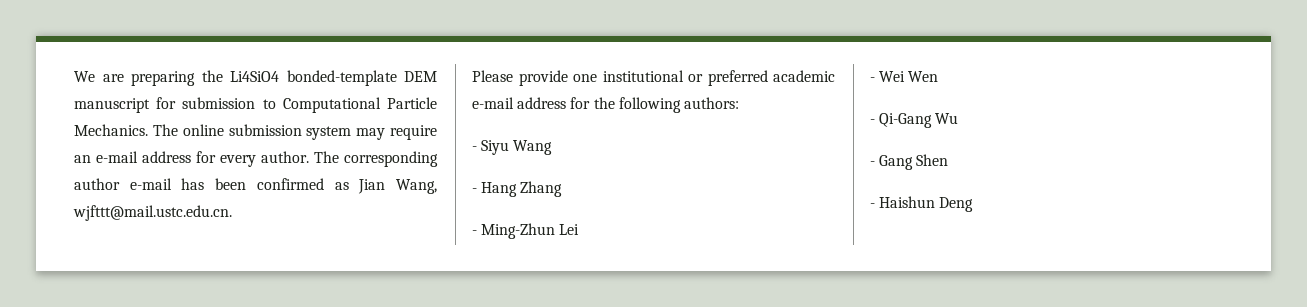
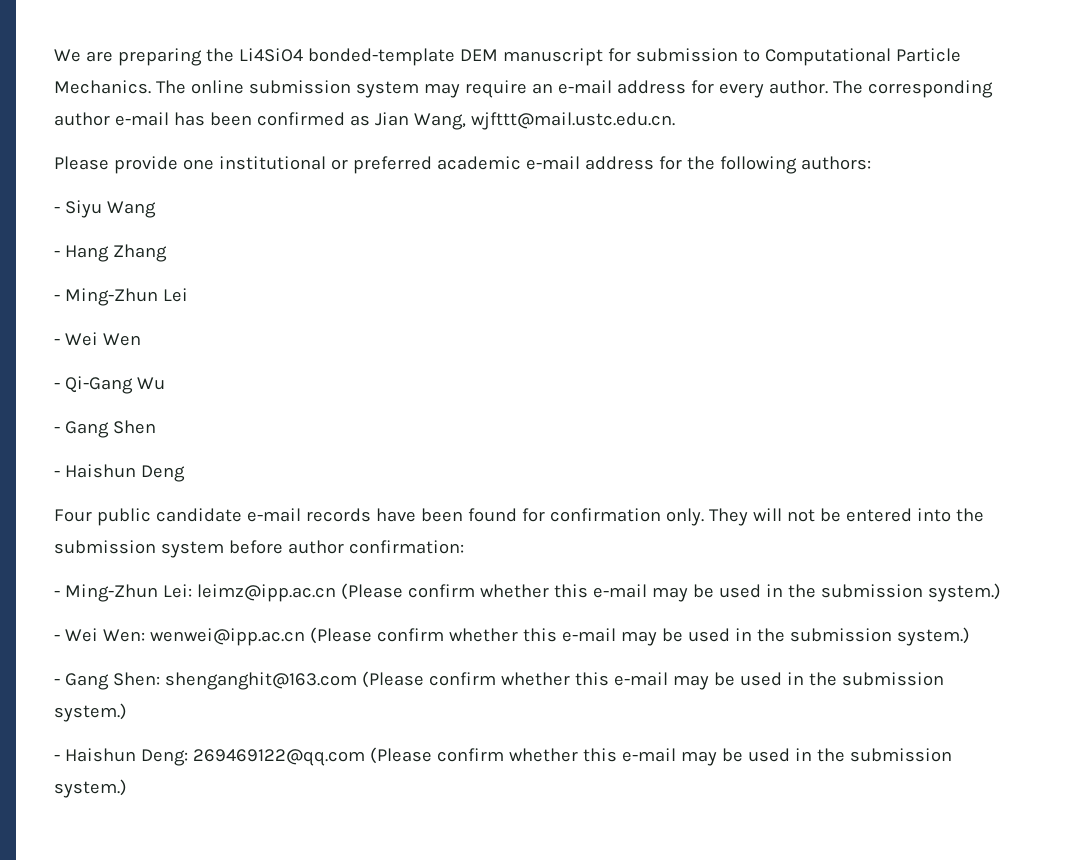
+ Four public candidate e-mail records have been found for confirmation only. They will not be entered into the submission system before author confirmation:
+ - Ming-Zhun Lei: leimz@ipp.ac.cn (Please confirm whether this e-mail may be used in the submission system.)
+ - Wei Wen: wenwei@ipp.ac.cn (Please confirm whether this e-mail may be used in the submission system.)
+ - Gang Shen: shenganghit@163.com (Please confirm whether this e-mail may be used in the submission system.)
+ - Haishun Deng: 269469122@qq.com (Please confirm whether this e-mail may be used in the submission system.)

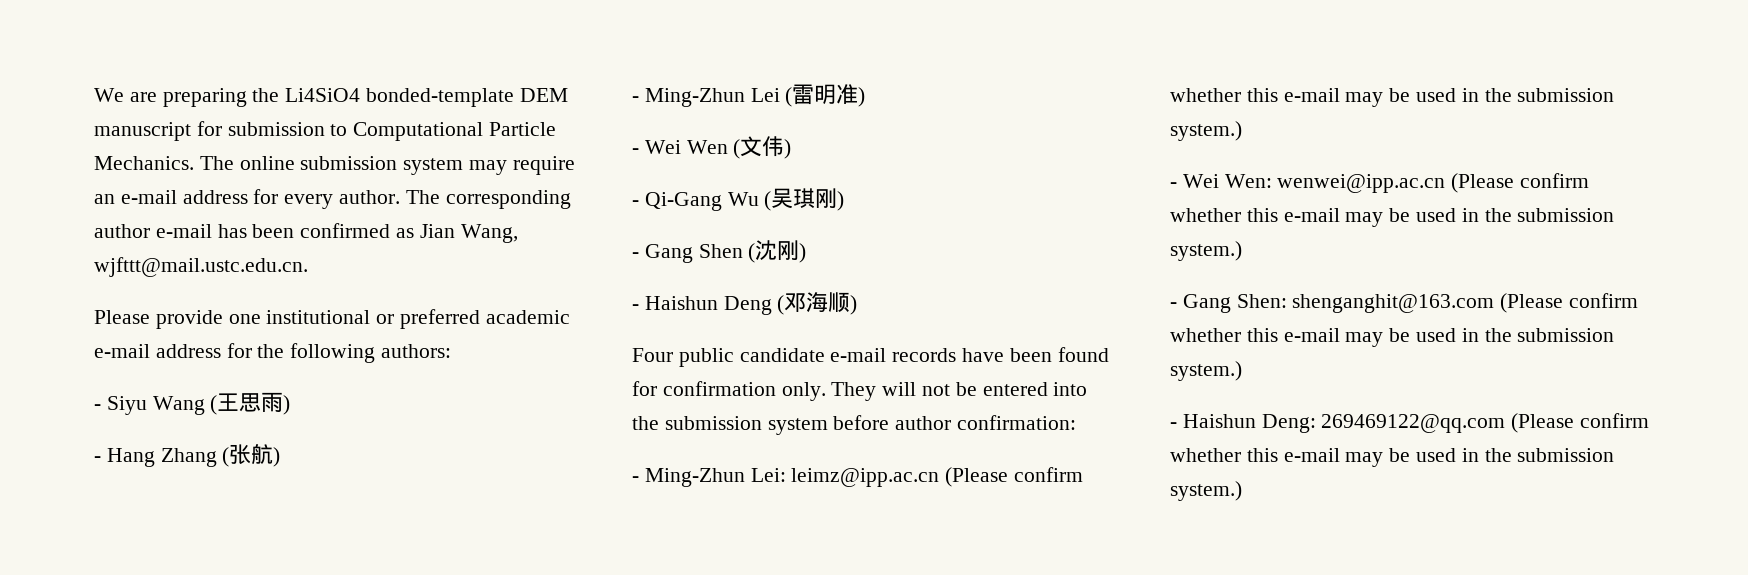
- - Siyu Wang
+ - Siyu Wang (王思雨)
- - Hang Zhang
+ - Hang Zhang (张航)
- - Ming-Zhun Lei
+ - Ming-Zhun Lei (雷明准)
- - Wei Wen
+ - Wei Wen (文伟)
- - Qi-Gang Wu
+ - Qi-Gang Wu (吴琪刚)
- - Gang Shen
+ - Gang Shen (沈刚)
- - Haishun Deng
+ - Haishun Deng (邓海顺)

